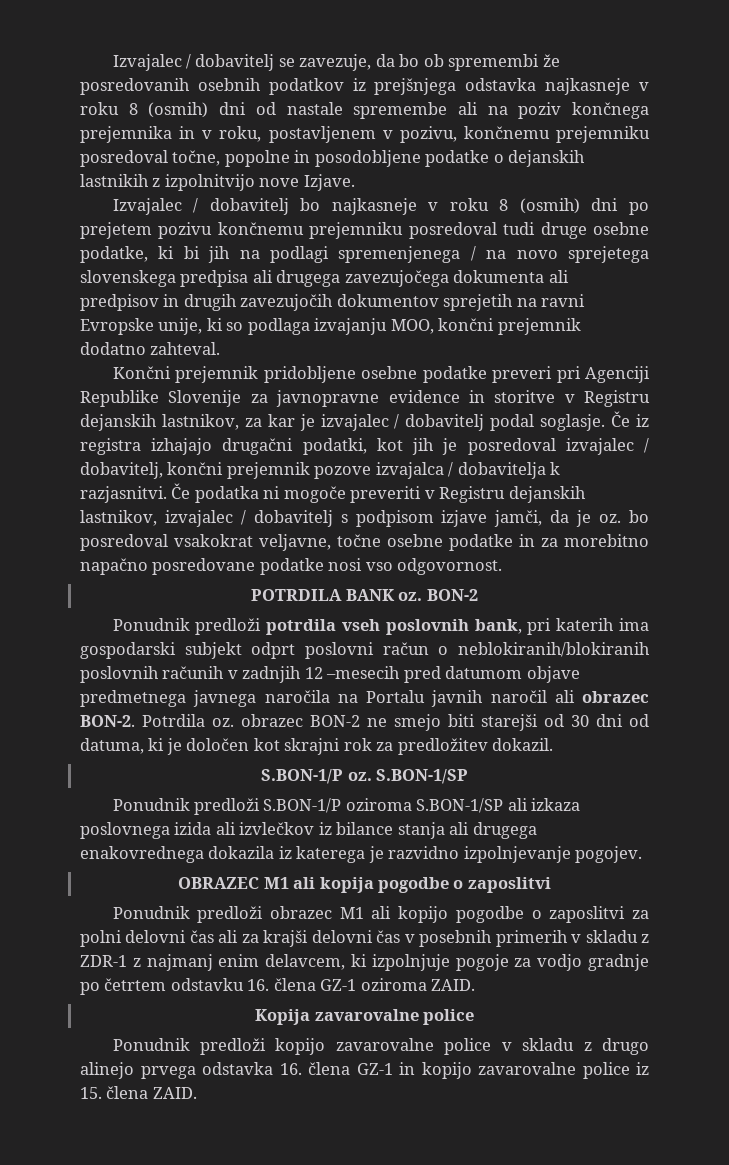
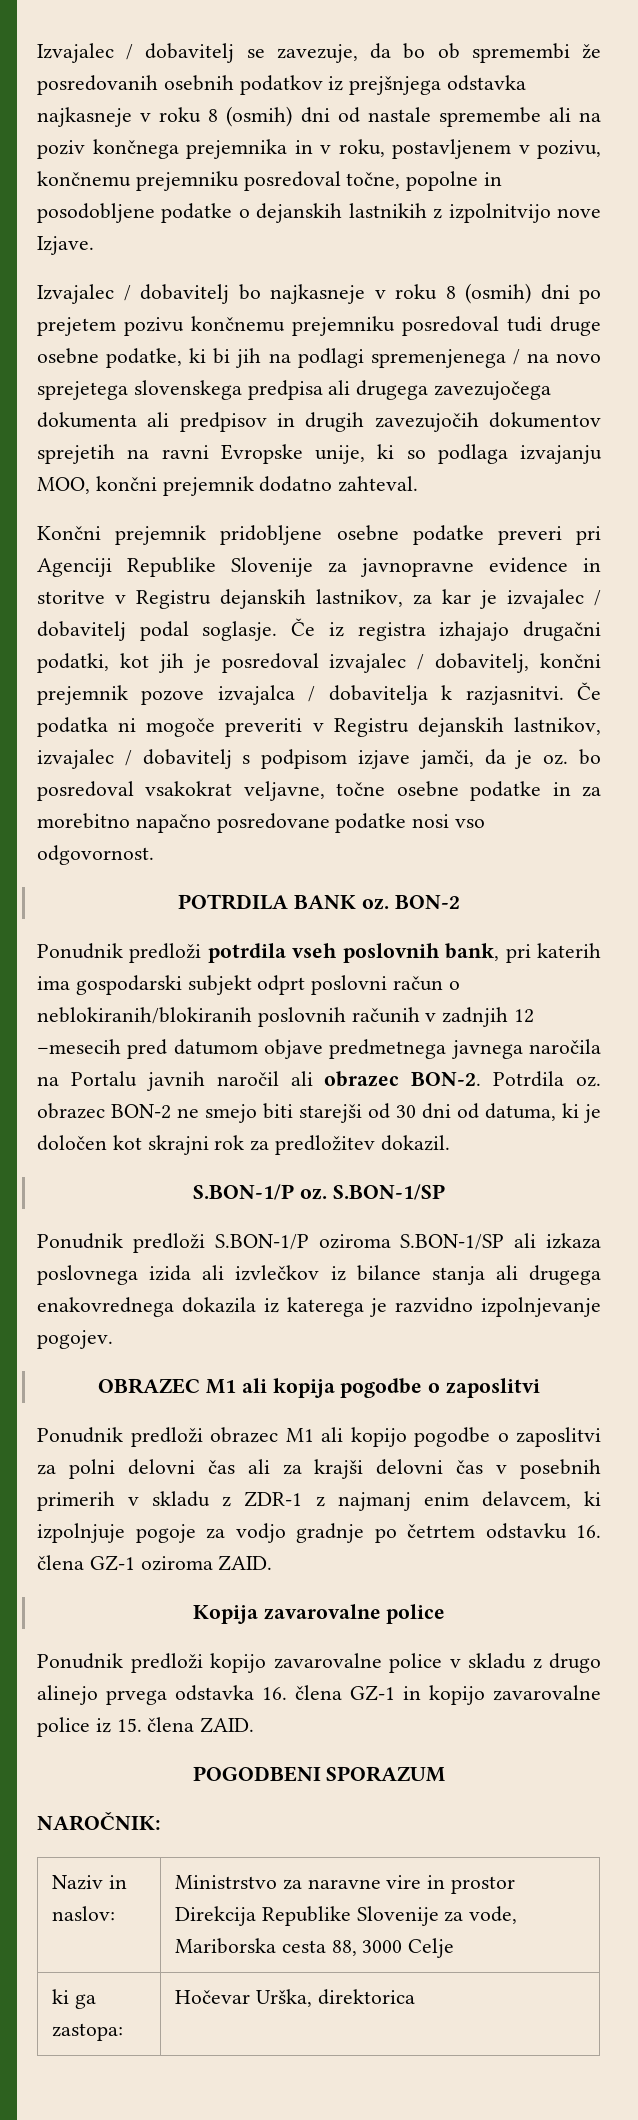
+ POGODBENI SPORAZUM
+ NAROČNIK:
+ Naziv in naslov: | Ministrstvo za naravne vire in prostor Direkcija Republike Slovenije za vode, Mariborska cesta 88, 3000 Celje
+ ki ga zastopa: | Hočevar Urška, direktorica

